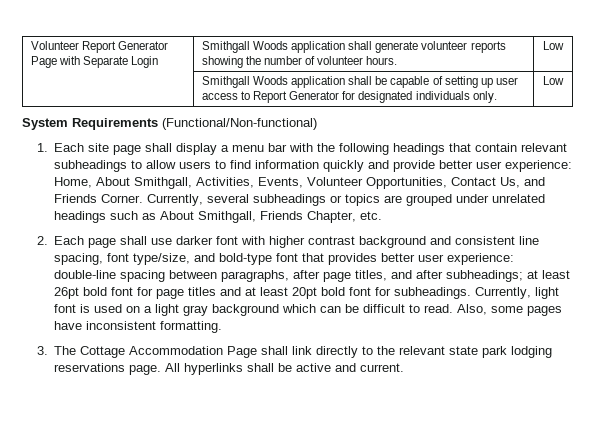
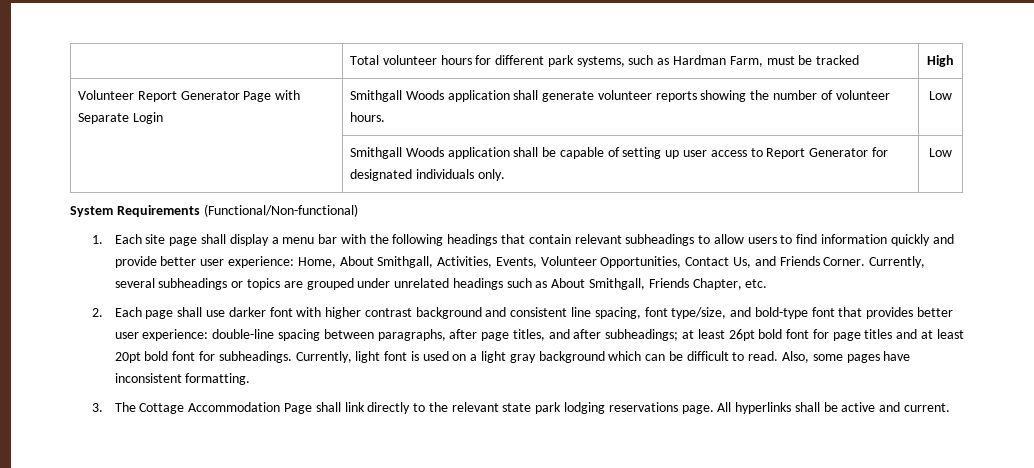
+ | Total volunteer hours for different park systems, such as Hardman Farm, must be tracked | High

